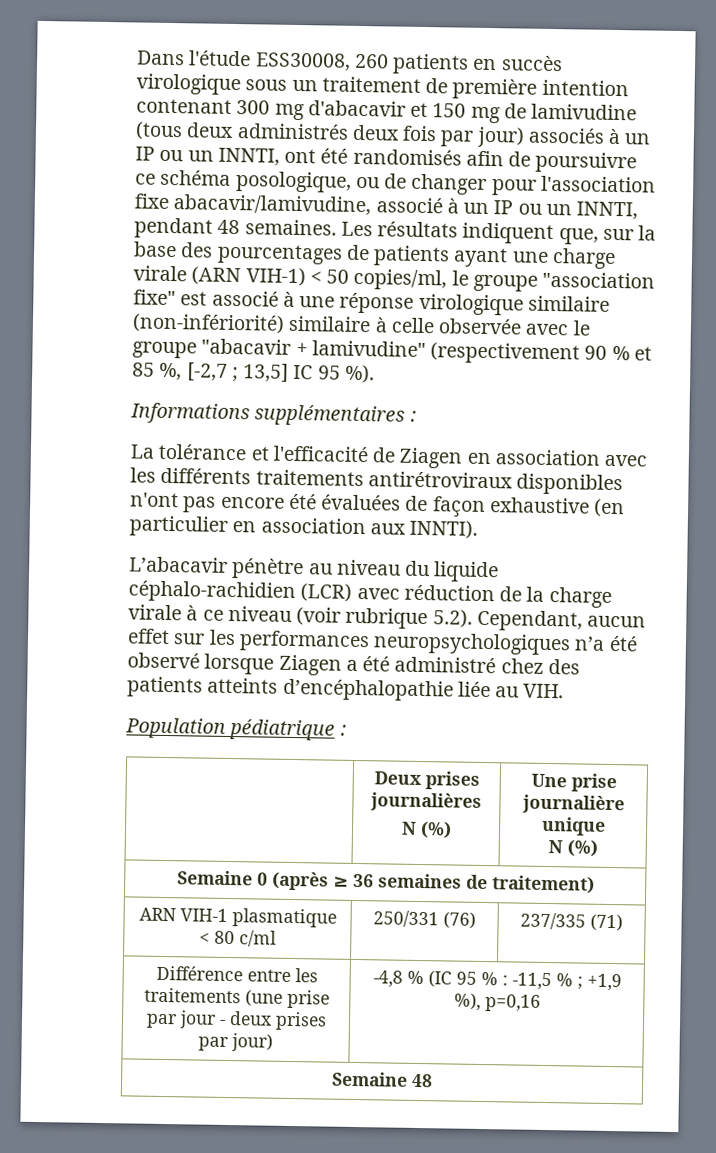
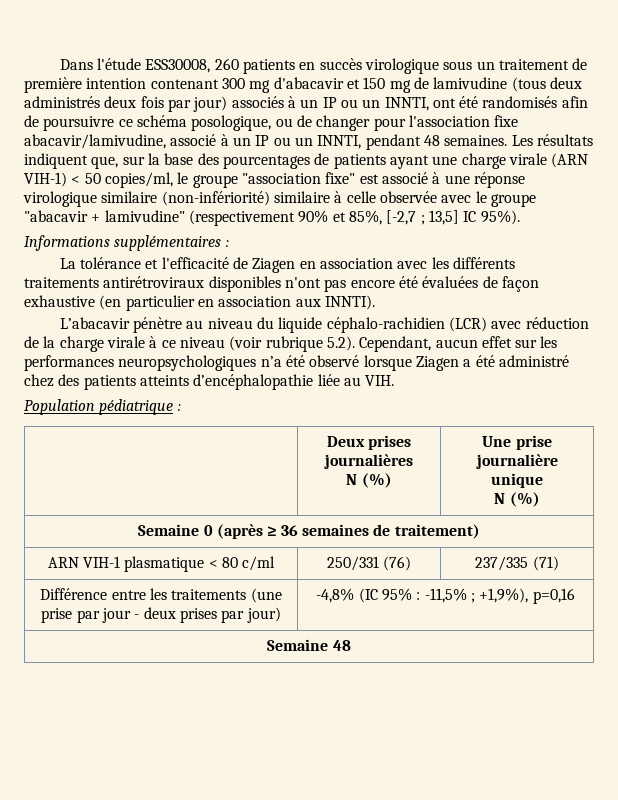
- Les résultats indiquent que, sur la base des pourcentages de patients ayant une charge virale (ARN VIH-1) < 50 copies/ml, le groupe "association fixe" est associé à une réponse virologique similaire (non-infériorité) similaire à celle observée avec le groupe "abacavir + lamivudine" (respectivement 90 % et 85 %, [-2,7 ; 13,5] IC 95 %).
+ Les résultats indiquent que, sur la base des pourcentages de patients ayant une charge virale (ARN VIH-1) < 50 copies/ml, le groupe "association fixe" est associé à une réponse virologique similaire (non-infériorité) similaire à celle observée avec le groupe "abacavir + lamivudine" (respectivement 90% et 85%, [-2,7 ; 13,5] IC 95%).
- Différence entre les traitements (une prise par jour - deux prises par jour) | -4,8 % (IC 95 % : -11,5 % ; +1,9 %), p=0,16
+ Différence entre les traitements (une prise par jour - deux prises par jour) | -4,8% (IC 95% : -11,5% ; +1,9%), p=0,16

